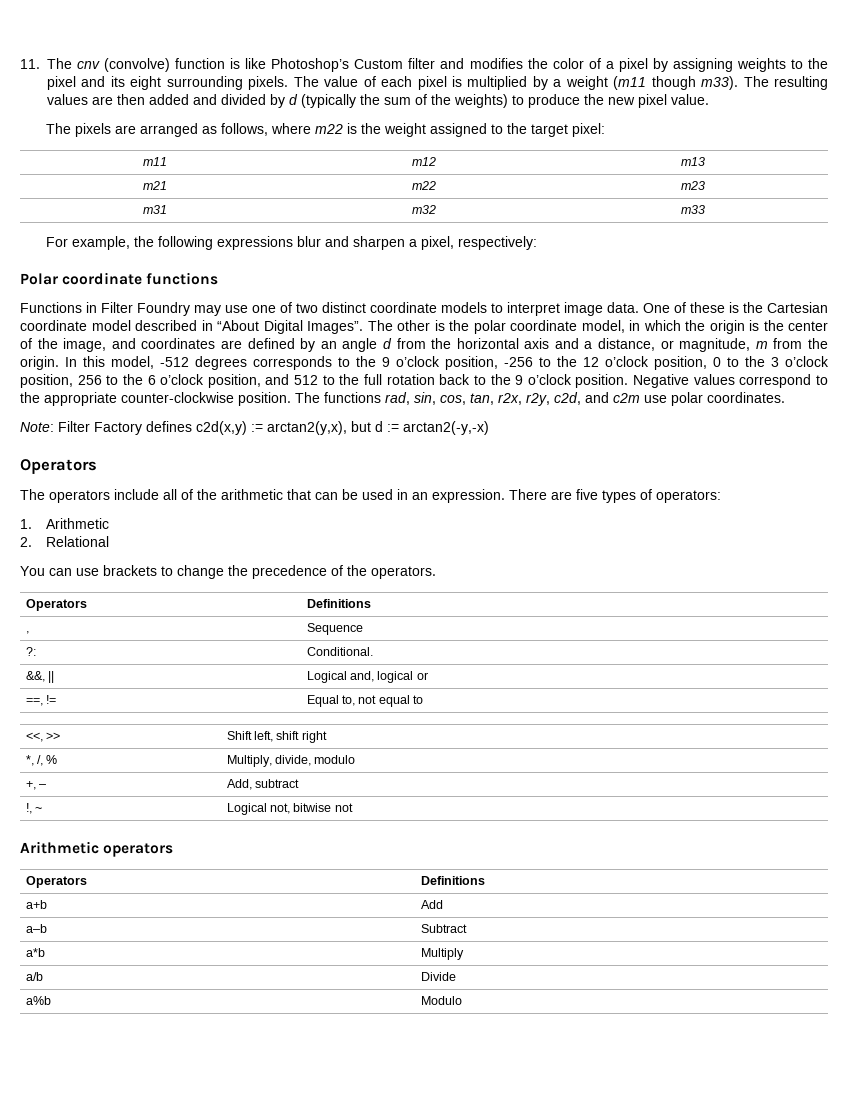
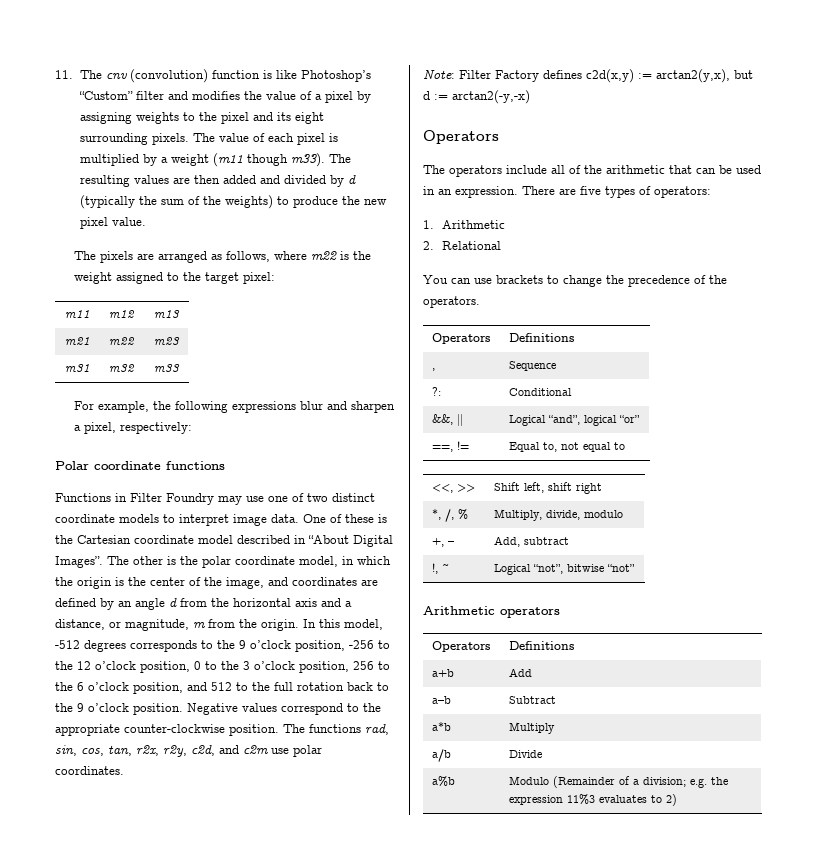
- 11. The cnv (convolve) function is like Photoshop’s Custom filter and modifies the color of a pixel by assigning weights to the pixel and its eight surrounding pixels.
+ 11. The cnv (convolution) function is like Photoshop’s “Custom” filter and modifies the value of a pixel by assigning weights to the pixel and its eight surrounding pixels.
- ?: | Conditional.
+ ?: | Conditional
- &&, || | Logical and, logical or
+ &&, || | Logical “and”, logical “or”
- !, ~ | Logical not, bitwise not
+ !, ~ | Logical “not”, bitwise “not”
- a%b | Modulo
+ a%b | Modulo (Remainder of a division; e.g. the expression 11%3 evaluates to 2)

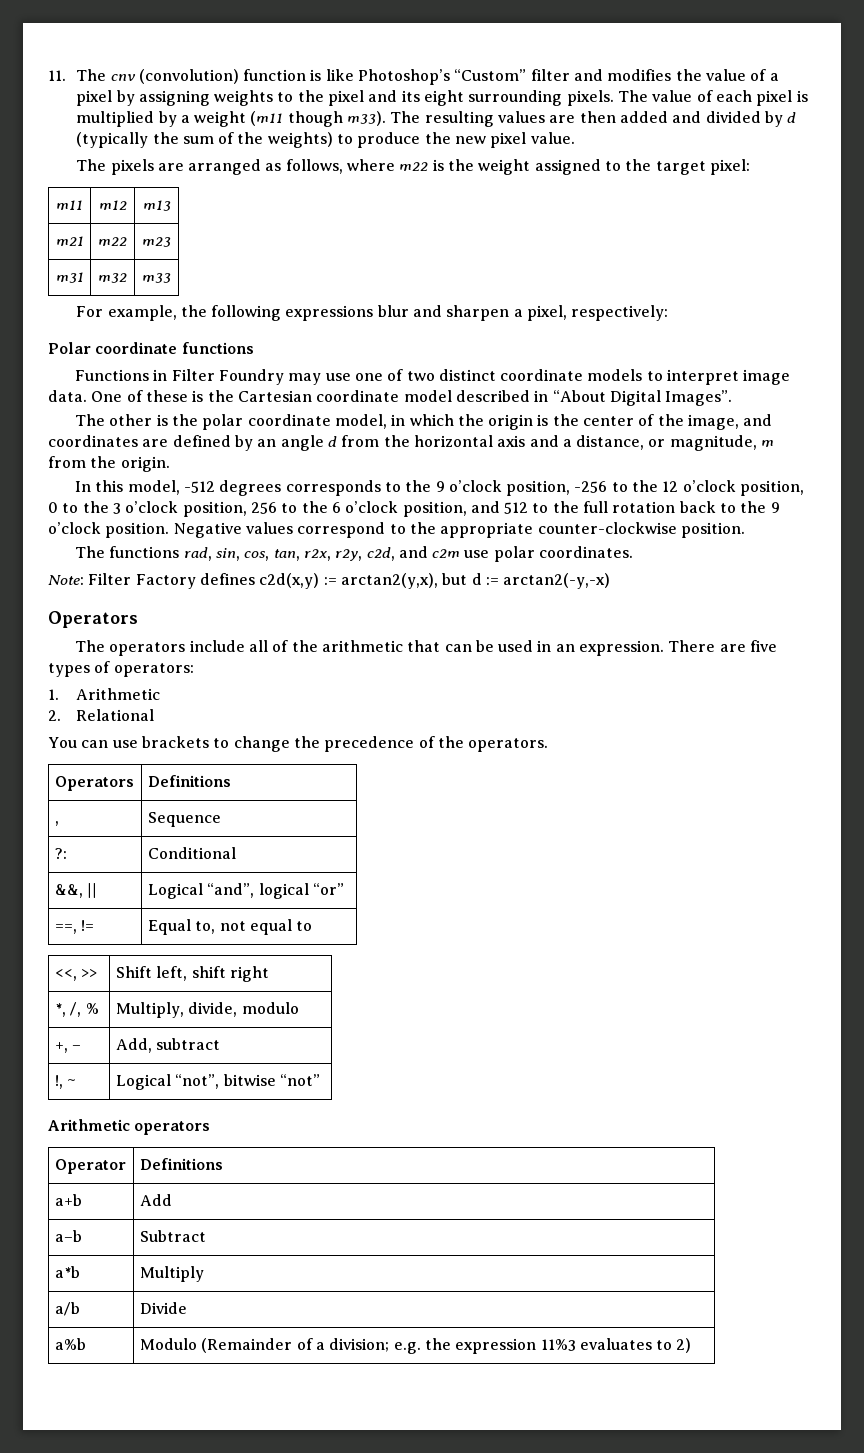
- One of these is the Cartesian coordinate model described in “About Digital Images”. The other is the polar coordinate model, in which the origin is the center of the image, and coordinates are defined by an angle d from the horizontal axis and a distance, or magnitude, m from the origin. In this model, -512 degrees corresponds to the 9 o’clock position, -256 to the 12 o’clock position, 0 to the 3 o’clock position, 256 to the 6 o’clock position, and 512 to the full rotation back to the 9 o’clock position.
+ One of these is the Cartesian coordinate model described in “About Digital Images”.
+ The other is the polar coordinate model, in which the origin is the center of the image, and coordinates are defined by an angle d from the horizontal axis and a distance, or magnitude, m from the origin.
+ In this model, -512 degrees corresponds to the 9 o’clock position, -256 to the 12 o’clock position, 0 to the 3 o’clock position, 256 to the 6 o’clock position, and 512 to the full rotation back to the 9 o’clock position.
- Negative values correspond to the appropriate counter-clockwise position. The functions rad, sin, cos, tan, r2x, r2y, c2d, and c2m use polar coordinates.
+ Negative values correspond to the appropriate counter-clockwise position.
+ The functions rad, sin, cos, tan, r2x, r2y, c2d, and c2m use polar coordinates.
  Arithmetic operators
- Operators | Definitions
+ Operator | Definitions

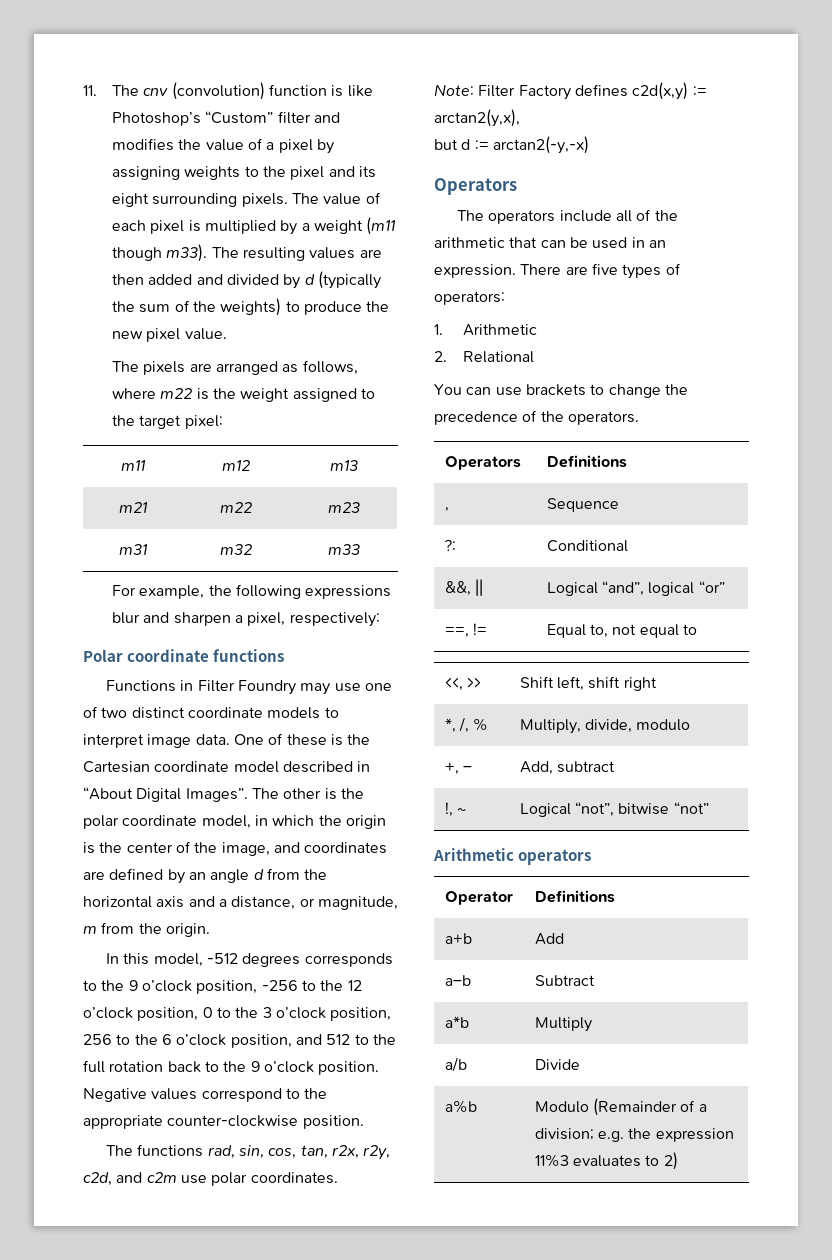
- One of these is the Cartesian coordinate model described in “About Digital Images”.
- The other is the polar coordinate model, in which the origin is the center of the image, and coordinates are defined by an angle d from the horizontal axis and a distance, or magnitude, m from the origin.
+ One of these is the Cartesian coordinate model described in “About Digital Images”. The other is the polar coordinate model, in which the origin is the center of the image, and coordinates are defined by an angle d from the horizontal axis and a distance, or magnitude, m from the origin.
- Note: Filter Factory defines c2d(x,y) := arctan2(y,x), but d := arctan2(-y,-x)
+ Note: Filter Factory defines c2d(x,y) := arctan2(y,x),
+ but d := arctan2(-y,-x)

